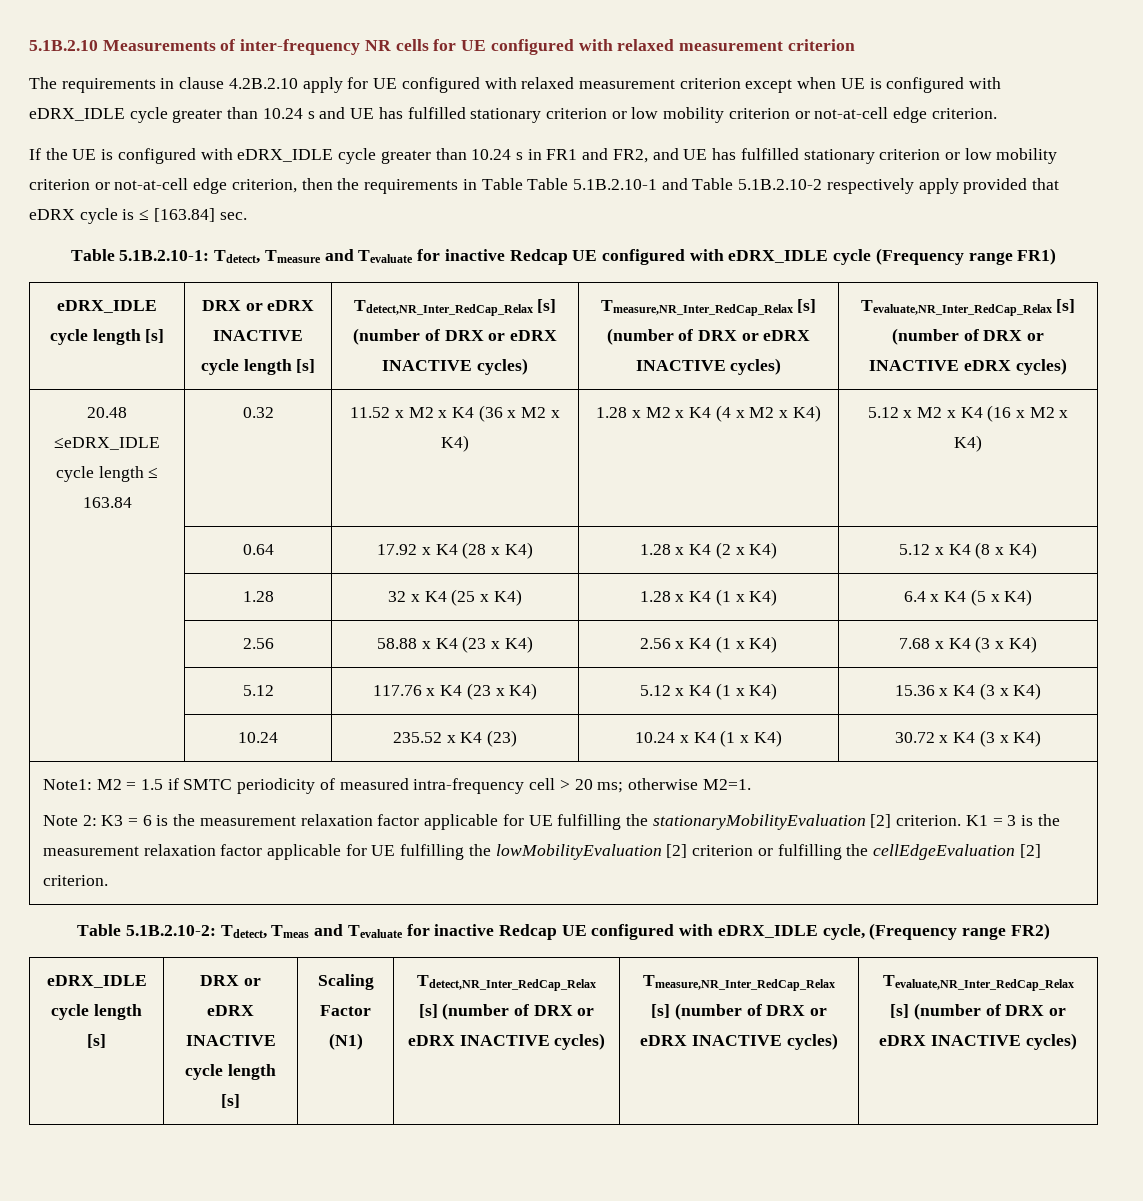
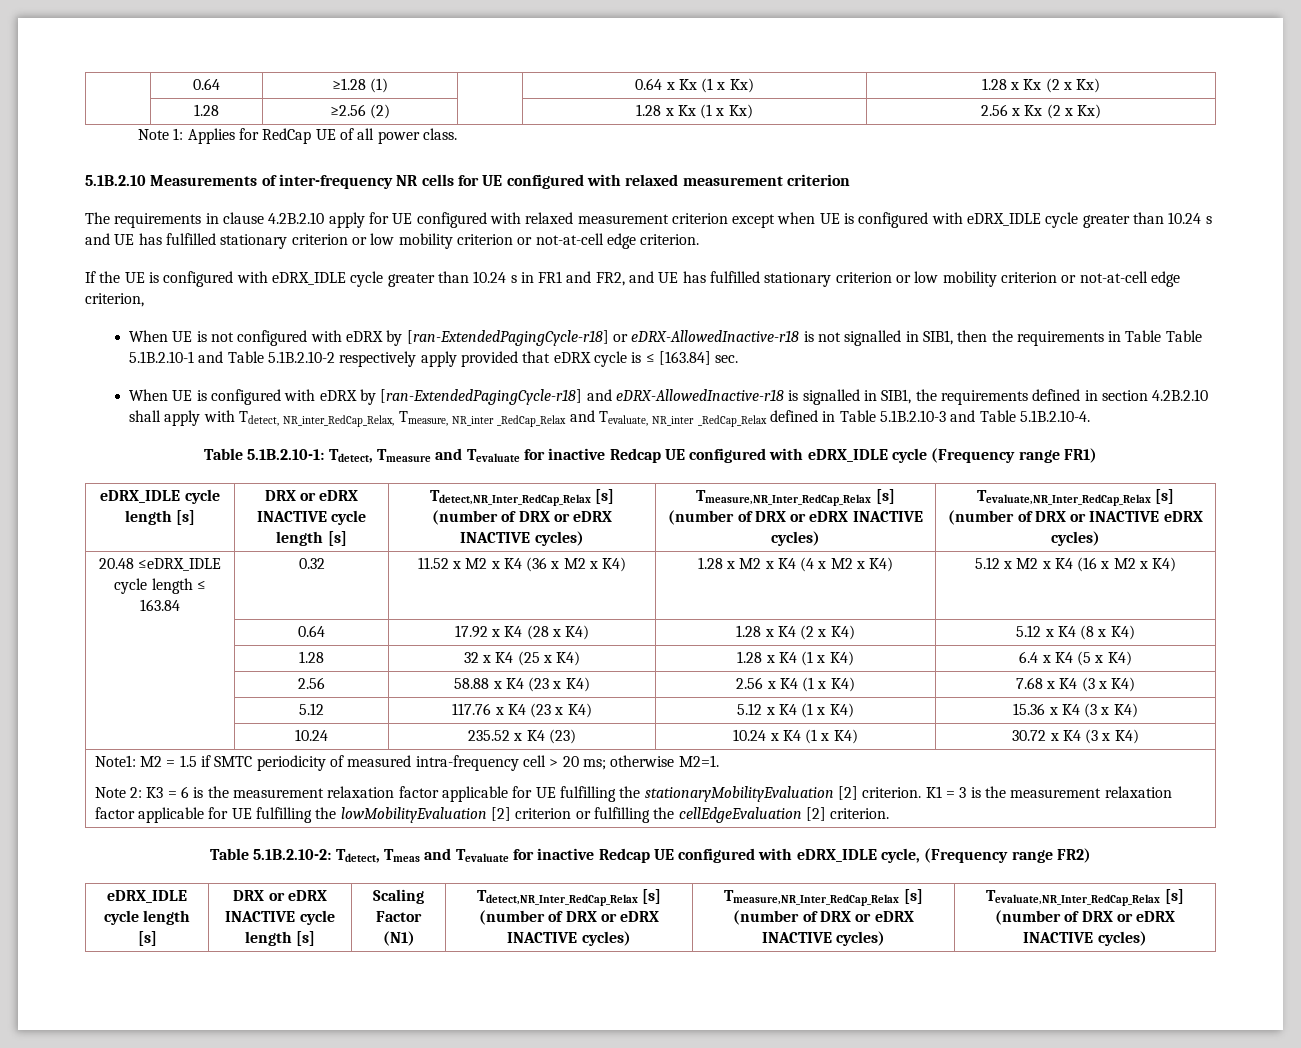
+ | 0.64 | ≥1.28 (1) | | 0.64 x Kx (1 x Kx) | 1.28 x Kx (2 x Kx)
+ | 1.28 | ≥2.56 (2) | | 1.28 x Kx (1 x Kx) | 2.56 x Kx (2 x Kx)
+ Note 1: Applies for RedCap UE of all power class.
- If the UE is configured with eDRX_IDLE cycle greater than 10.24 s in FR1 and FR2, and UE has fulfilled stationary criterion or low mobility criterion or not-at-cell edge criterion, then the requirements in Table Table 5.1B.2.10-1 and Table 5.1B.2.10-2 respectively apply provided that eDRX cycle is ≤ [163.84] sec.
+ If the UE is configured with eDRX_IDLE cycle greater than 10.24 s in FR1 and FR2, and UE has fulfilled stationary criterion or low mobility criterion or not-at-cell edge criterion,
+ When UE is not configured with eDRX by [ran-ExtendedPagingCycle-r18] or eDRX-AllowedInactive-r18 is not signalled in SIB1, then the requirements in Table Table 5.1B.2.10-1 and Table 5.1B.2.10-2 respectively apply provided that eDRX cycle is ≤ [163.84] sec.
+ When UE is configured with eDRX by [ran-ExtendedPagingCycle-r18] and eDRX-AllowedInactive-r18 is signalled in SIB1, the requirements defined in section 4.2B.2.10 shall apply with Tdetect, NR_inter_RedCap_Relax, Tmeasure, NR_inter _RedCap_Relax and Tevaluate, NR_inter _RedCap_Relax defined in Table 5.1B.2.10-3 and Table 5.1B.2.10-4.

